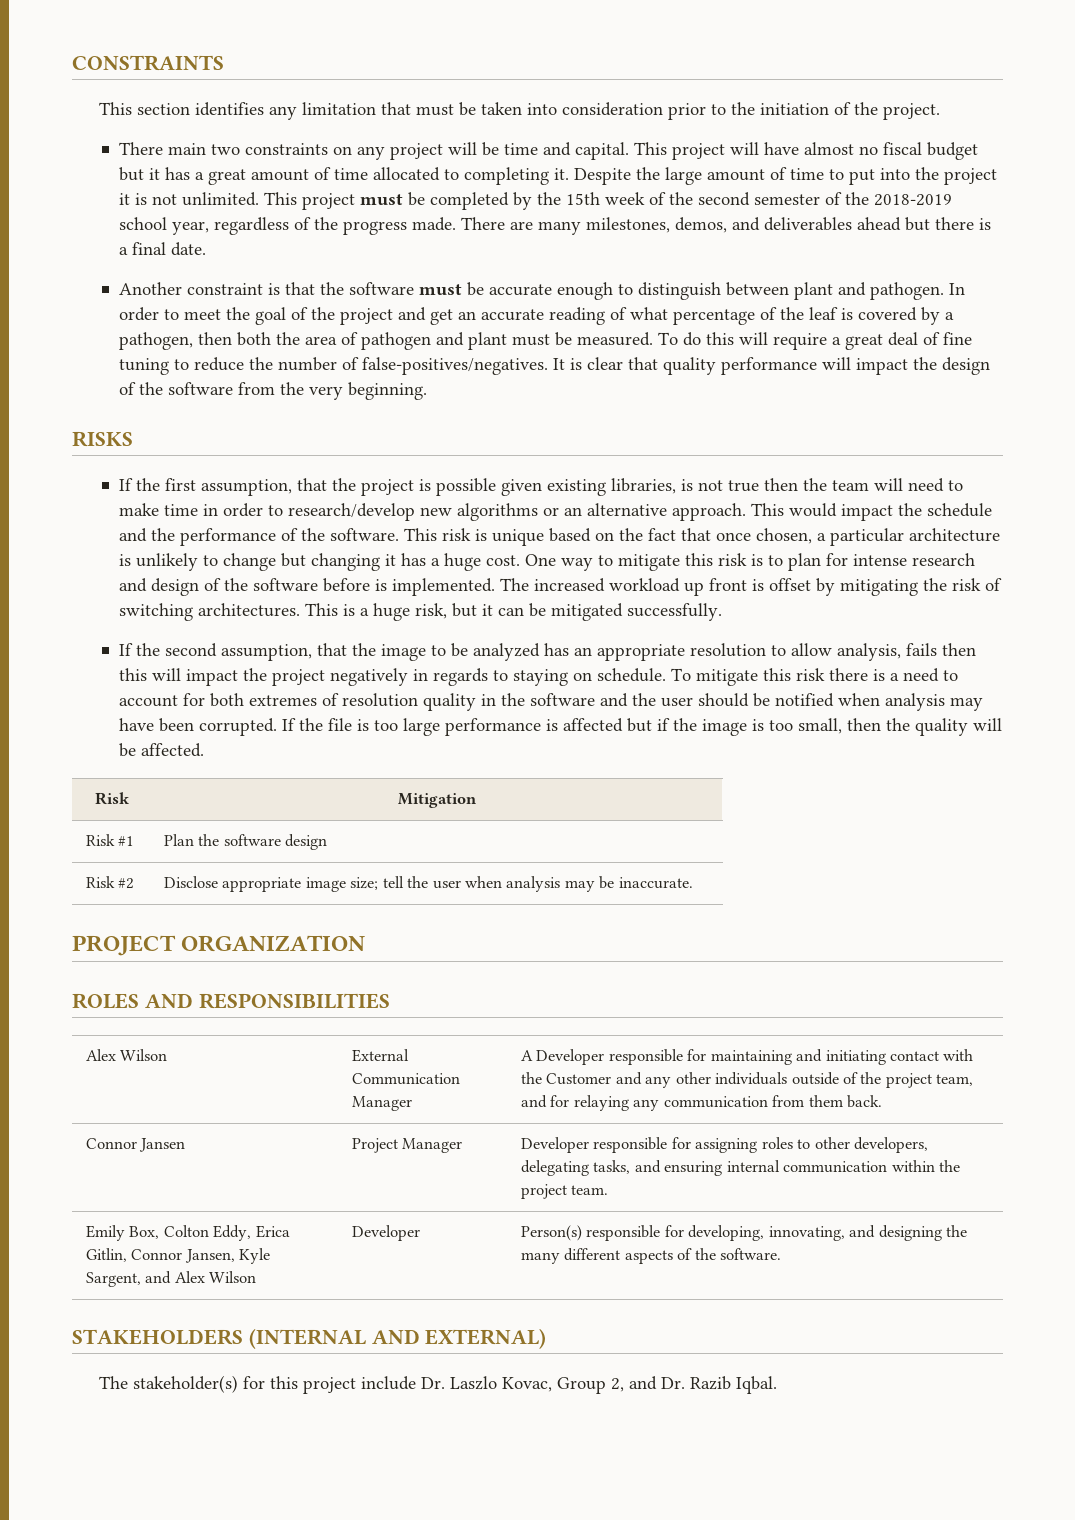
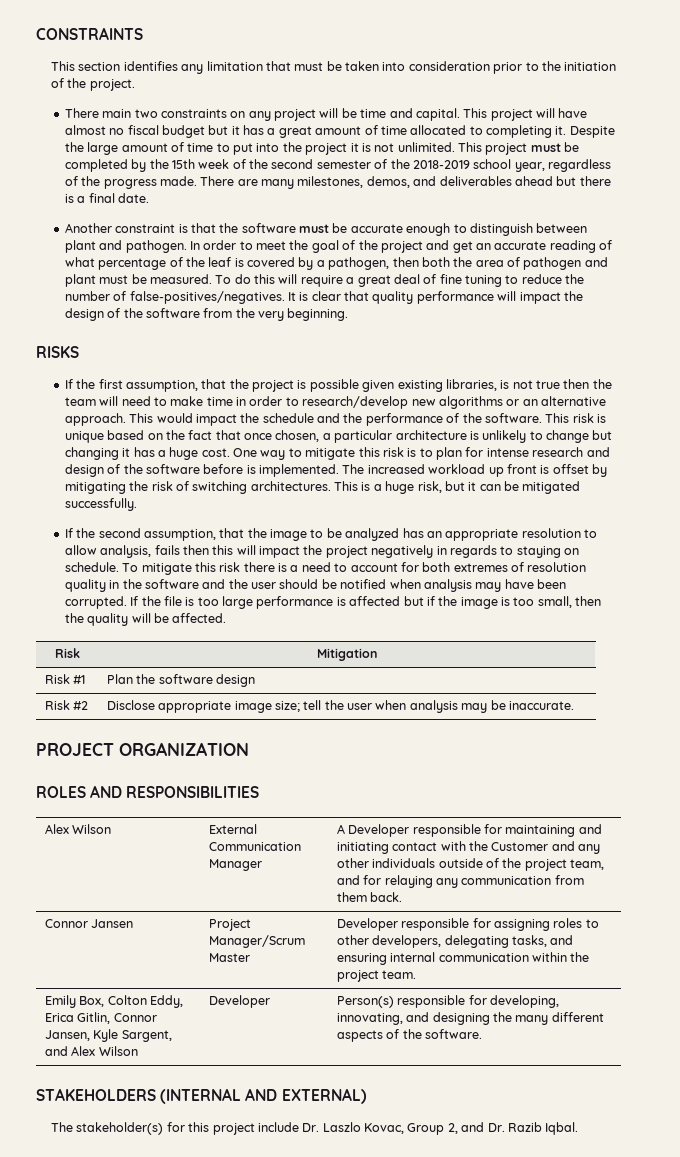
- Connor Jansen | Project Manager | Developer responsible for assigning roles to other developers, delegating tasks, and ensuring internal communication within the project team.
+ Connor Jansen | Project Manager/Scrum Master | Developer responsible for assigning roles to other developers, delegating tasks, and ensuring internal communication within the project team.

